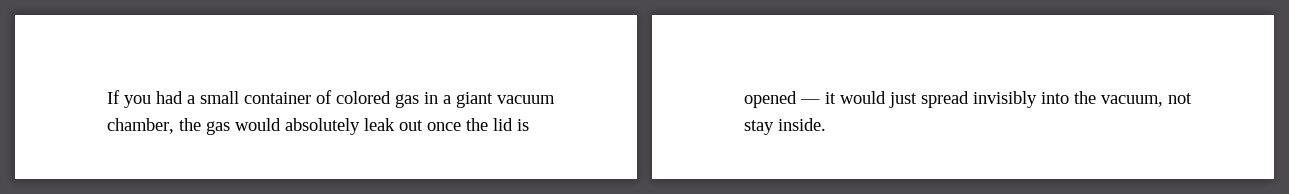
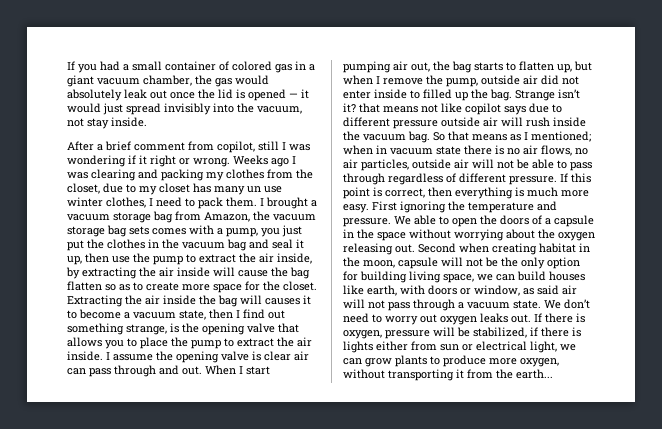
+ After a brief comment from copilot, still I was wondering if it right or wrong. Weeks ago I was clearing and packing my clothes from the closet, due to my closet has many un use winter clothes, I need to pack them. I brought a vacuum storage bag from Amazon, the vacuum storage bag sets comes with a pump, you just put the clothes in the vacuum bag and seal it up, then use the pump to extract the air inside, by extracting the air inside will cause the bag flatten so as to create more space for the closet. Extracting the air inside the bag will causes it to become a vacuum state, then I find out something strange, is the opening valve that allows you to place the pump to extract the air inside. I assume the opening valve is clear air can pass through and out. When I start pumping air out, the bag starts to flatten up, but when I remove the pump, outside air did not enter inside to filled up the bag. Strange isn’t it? that means not like copilot says due to different pressure outside air will rush inside the vacuum bag. So that means as I mentioned; when in vacuum state there is no air flows, no air particles, outside air will not be able to pass through regardless of different pressure. If this point is correct, then everything is much more easy. First ignoring the temperature and pressure. We able to open the doors of a capsule in the space without worrying about the oxygen releasing out. Second when creating habitat in the moon, capsule will not be the only option for building living space, we can build houses like earth, with doors or window, as said air will not pass through a vacuum state. We don’t need to worry out oxygen leaks out. If there is oxygen, pressure will be stabilized, if there is lights either from sun or electrical light, we can grow plants to produce more oxygen, without transporting it from the earth...

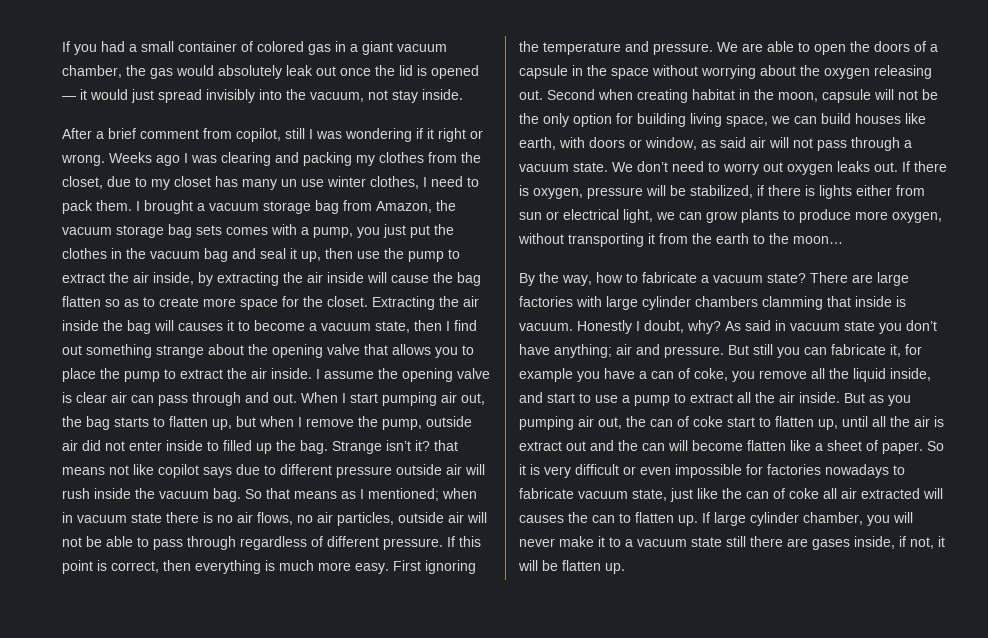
- Extracting the air inside the bag will causes it to become a vacuum state, then I find out something strange, is the opening valve that allows you to place the pump to extract the air inside.
+ Extracting the air inside the bag will causes it to become a vacuum state, then I find out something strange about the opening valve that allows you to place the pump to extract the air inside.
- We able to open the doors of a capsule in the space without worrying about the oxygen releasing out.
+ We are able to open the doors of a capsule in the space without worrying about the oxygen releasing out.
- If there is oxygen, pressure will be stabilized, if there is lights either from sun or electrical light, we can grow plants to produce more oxygen, without transporting it from the earth...
+ If there is oxygen, pressure will be stabilized, if there is lights either from sun or electrical light, we can grow plants to produce more oxygen, without transporting it from the earth to the moon…
+ By the way, how to fabricate a vacuum state? There are large factories with large cylinder chambers clamming that inside is vacuum. Honestly I doubt, why? As said in vacuum state you don’t have anything; air and pressure. But still you can fabricate it, for example you have a can of coke, you remove all the liquid inside, and start to use a pump to extract all the air inside. But as you pumping air out, the can of coke start to flatten up, until all the air is extract out and the can will become flatten like a sheet of paper. So it is very difficult or even impossible for factories nowadays to fabricate vacuum state, just like the can of coke all air extracted will causes the can to flatten up. If large cylinder chamber, you will never make it to a vacuum state still there are gases inside, if not, it will be flatten up.

